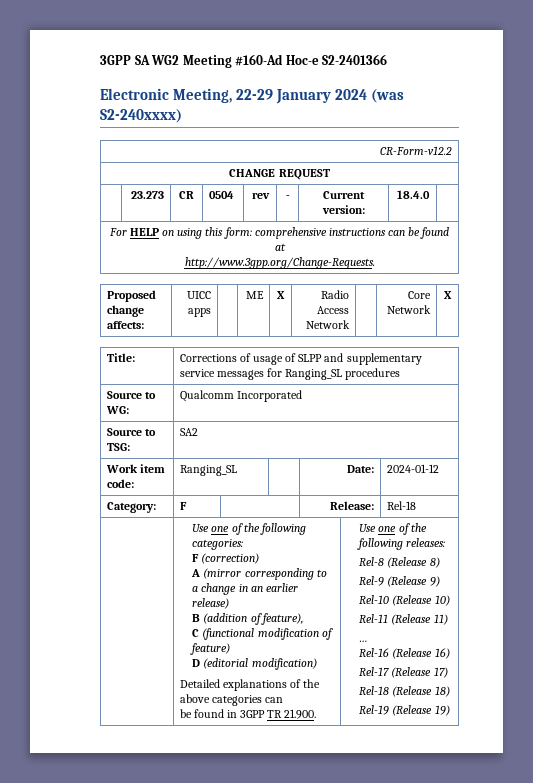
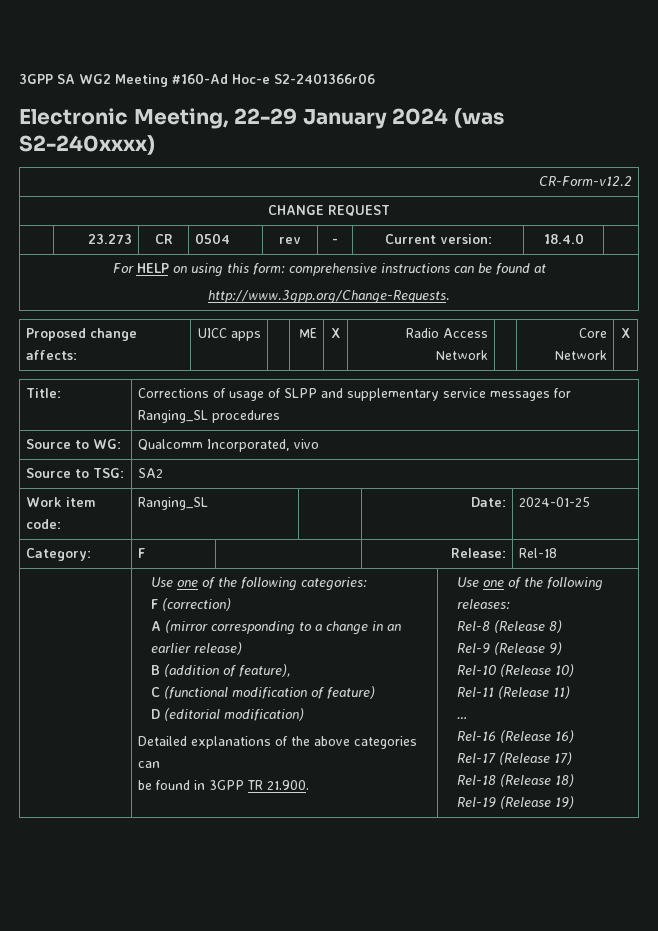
- 3GPP SA WG2 Meeting #160-Ad Hoc-e S2-2401366
+ 3GPP SA WG2 Meeting #160-Ad Hoc-e S2-2401366r06
- Source to WG: | Qualcomm Incorporated
+ Source to WG: | Qualcomm Incorporated, vivo
- Work item code: | Ranging_SL | | Date: | 2024-01-12
+ Work item code: | Ranging_SL | | Date: | 2024-01-25

